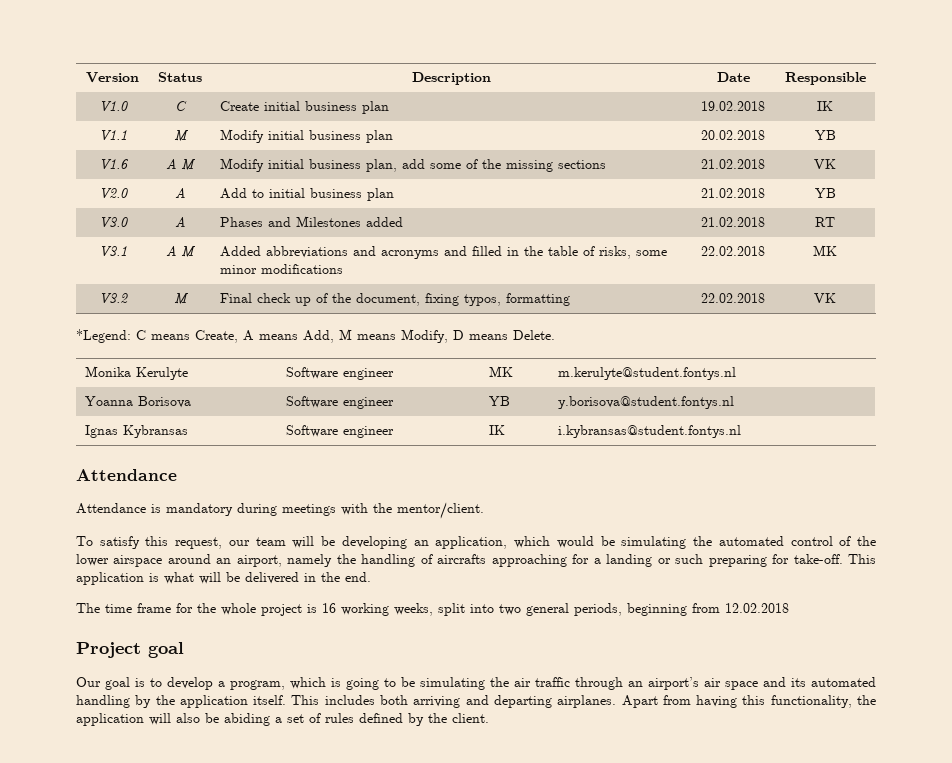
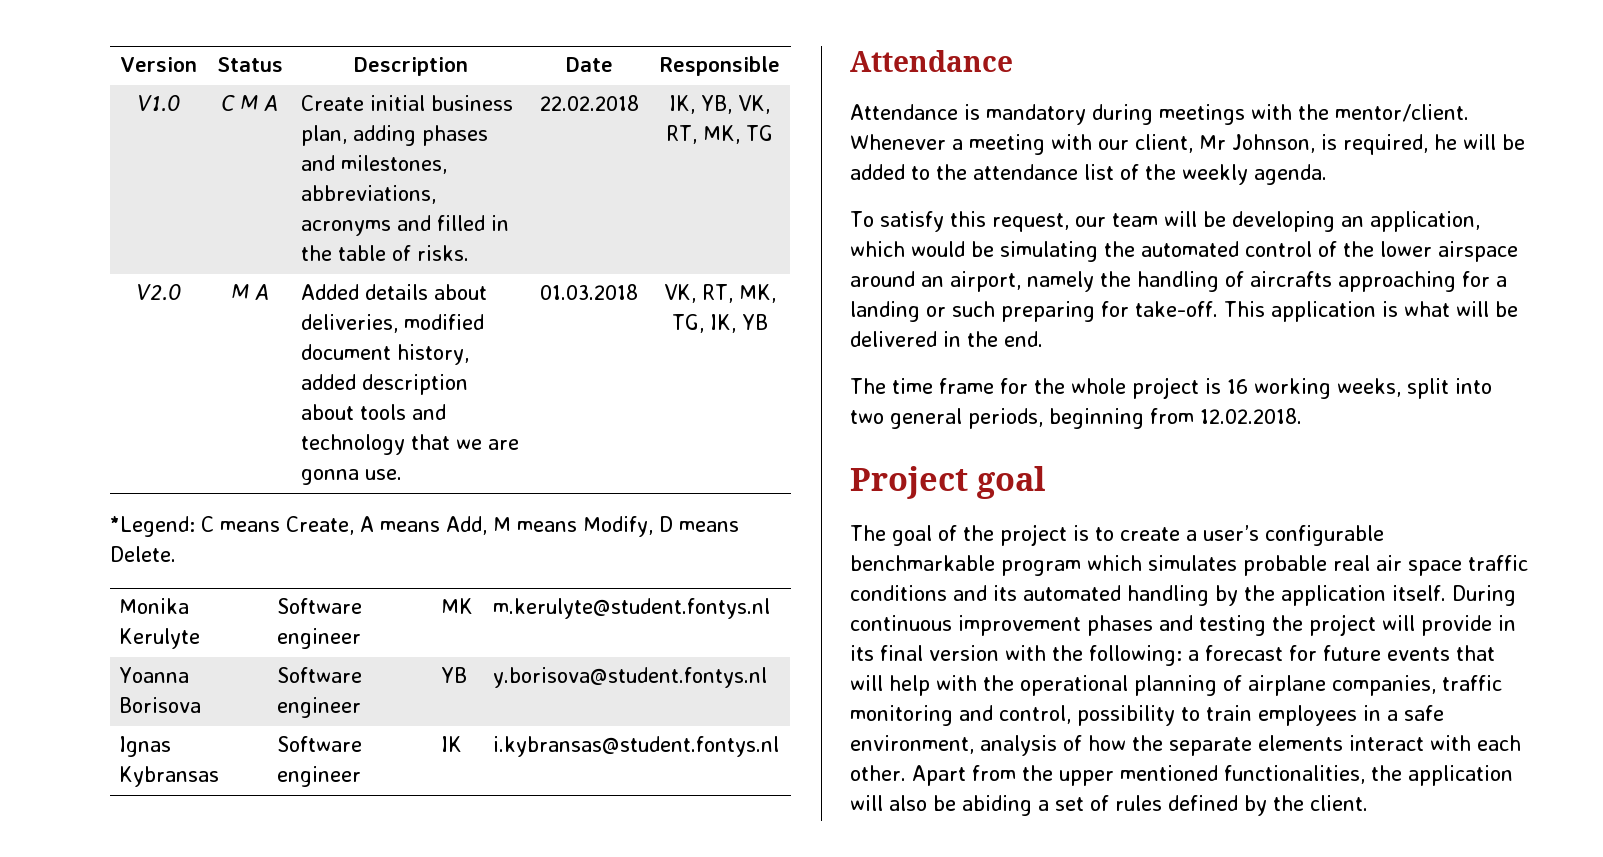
- V1.0 | C | Create initial business plan | 19.02.2018 | IK
- V1.1 | M | Modify initial business plan | 20.02.2018 | YB
- V1.6 | A M | Modify initial business plan, add some of the missing sections | 21.02.2018 | VK
- V2.0 | A | Add to initial business plan | 21.02.2018 | YB
- V3.0 | A | Phases and Milestones added | 21.02.2018 | RT
- V3.1 | A M | Added abbreviations and acronyms and filled in the table of risks, some minor modifications | 22.02.2018 | MK
- V3.2 | M | Final check up of the document, fixing typos, formatting | 22.02.2018 | VK
+ V1.0 | C M A | Create initial business plan, adding phases and milestones, abbreviations, acronyms and filled in the table of risks. | 22.02.2018 | IK, YB, VK, RT, MK, TG
+ V2.0 | M A | Added details about deliveries, modified document history, added description about tools and technology that we are gonna use. | 01.03.2018 | VK, RT, MK, TG, IK, YB
+ Whenever a meeting with our client, Mr Johnson, is required, he will be added to the attendance list of the weekly agenda.
- The time frame for the whole project is 16 working weeks, split into two general periods, beginning from 12.02.2018
+ The time frame for the whole project is 16 working weeks, split into two general periods, beginning from 12.02.2018.
- Our goal is to develop a program, which is going to be simulating the air traffic through an airport’s air space and its automated handling by the application itself.
+ The goal of the project is to create a user’s configurable benchmarkable program which simulates probable real air space traffic conditions and its automated handling by the application itself.
- This includes both arriving and departing airplanes. Apart from having this functionality, the application will also be abiding a set of rules defined by the client.
+ During continuous improvement phases and testing the project will provide in its final version with the following: a forecast for future events that will help with the operational planning of airplane companies, traffic monitoring and control, possibility to train employees in a safe environment, analysis of how the separate elements interact with each other. Apart from the upper mentioned functionalities, the application will also be abiding a set of rules defined by the client.

